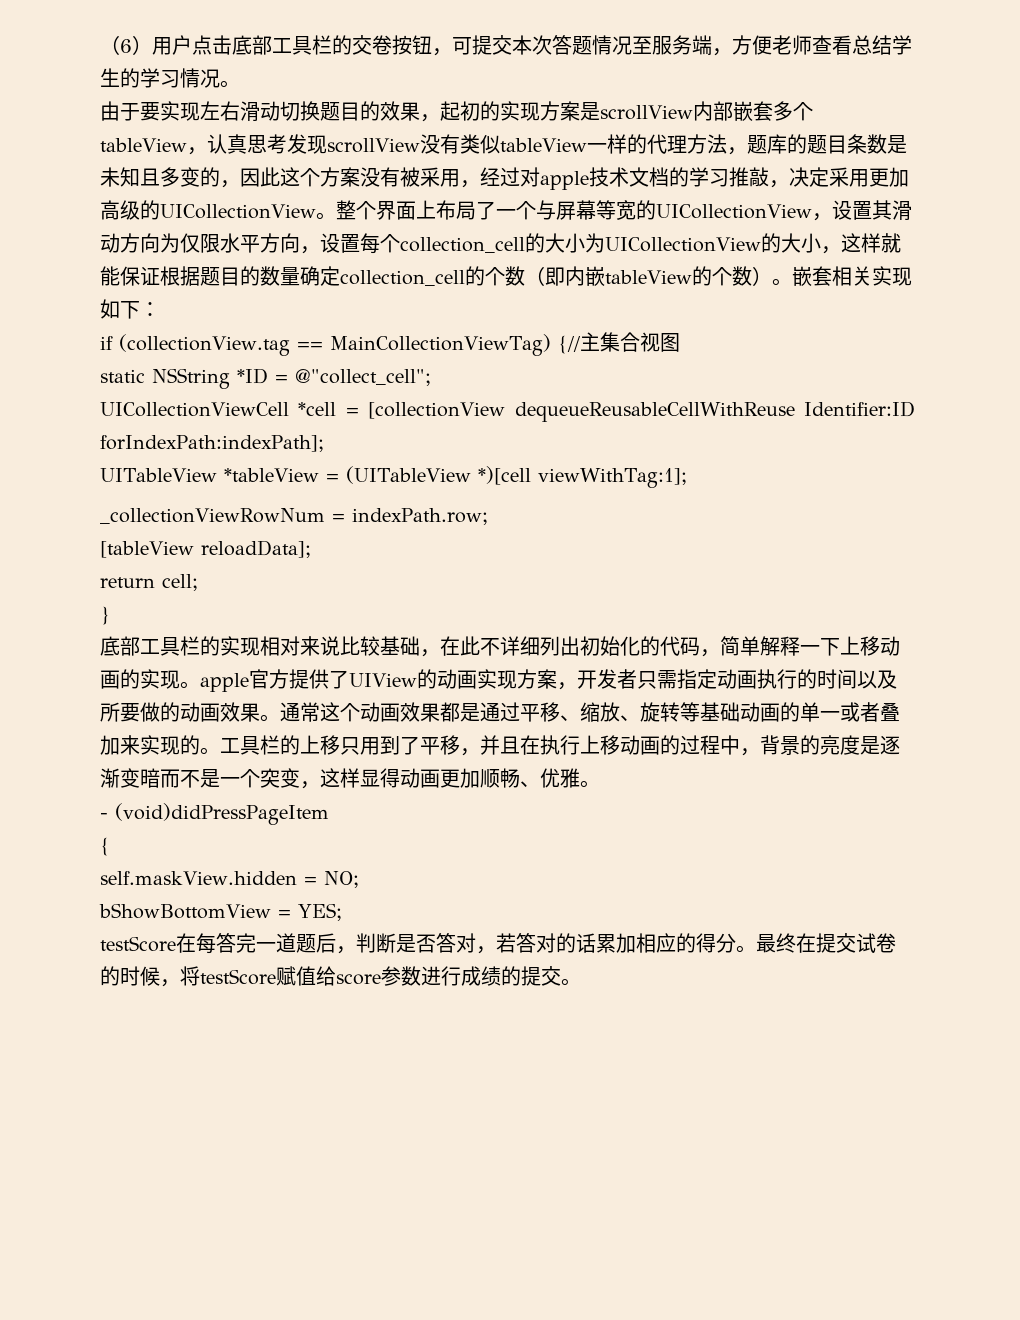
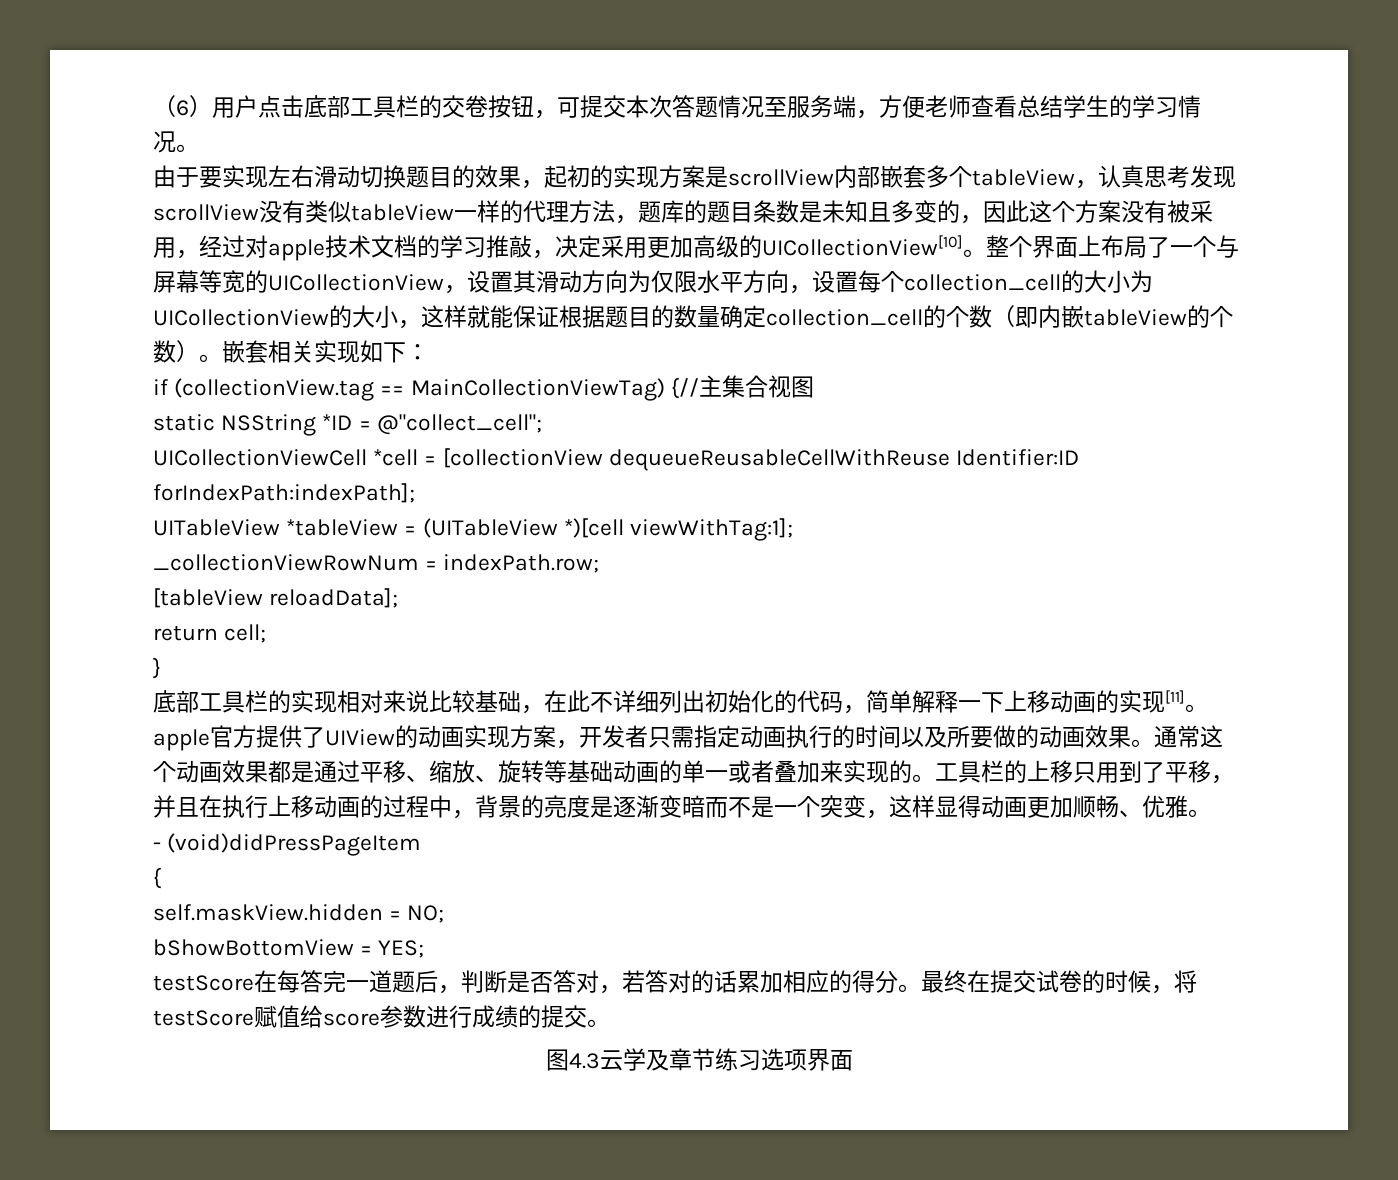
- 由于要实现左右滑动切换题目的效果，起初的实现方案是scrollView内部嵌套多个tableView，认真思考发现scrollView没有类似tableView一样的代理方法，题库的题目条数是未知且多变的，因此这个方案没有被采用，经过对apple技术文档的学习推敲，决定采用更加高级的UICollectionView。
+ 由于要实现左右滑动切换题目的效果，起初的实现方案是scrollView内部嵌套多个tableView，认真思考发现scrollView没有类似tableView一样的代理方法，题库的题目条数是未知且多变的，因此这个方案没有被采用，经过对apple技术文档的学习推敲，决定采用更加高级的UICollectionView[10]。
- 底部工具栏的实现相对来说比较基础，在此不详细列出初始化的代码，简单解释一下上移动画的实现。apple官方提供了UIView的动画实现方案，开发者只需指定动画执行的时间以及所要做的动画效果。
+ 底部工具栏的实现相对来说比较基础，在此不详细列出初始化的代码，简单解释一下上移动画的实现[11]。apple官方提供了UIView的动画实现方案，开发者只需指定动画执行的时间以及所要做的动画效果。
+ 图4.3云学及章节练习选项界面

